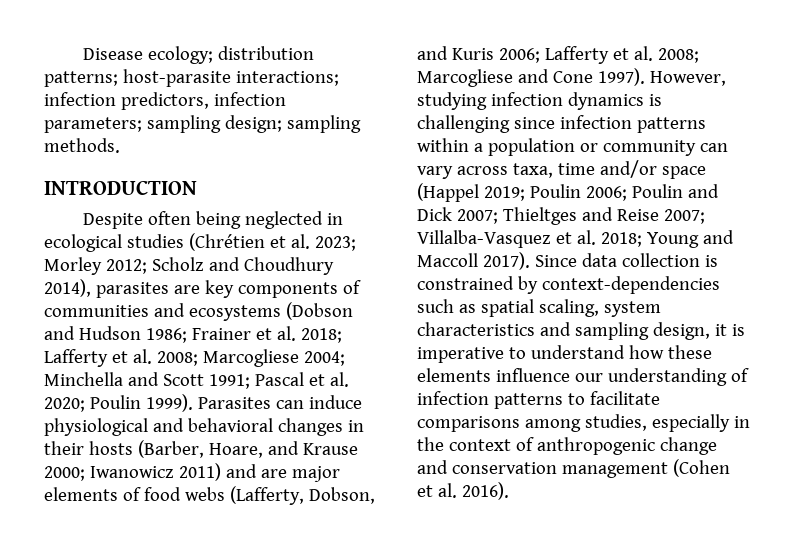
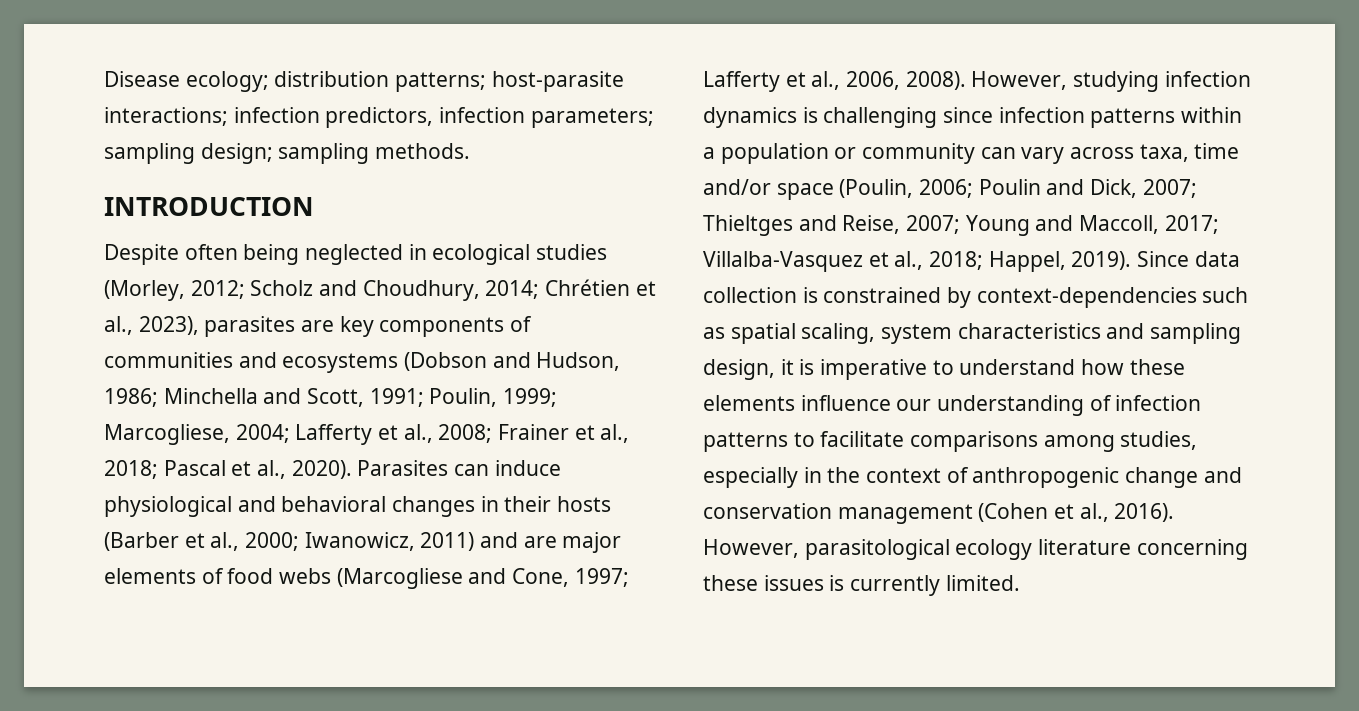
- Despite often being neglected in ecological studies (Chrétien et al. 2023; Morley 2012; Scholz and Choudhury 2014), parasites are key components of communities and ecosystems (Dobson and Hudson 1986; Frainer et al. 2018; Lafferty et al. 2008; Marcogliese 2004; Minchella and Scott 1991; Pascal et al. 2020; Poulin 1999).
+ Despite often being neglected in ecological studies (Morley, 2012; Scholz and Choudhury, 2014; Chrétien et al., 2023), parasites are key components of communities and ecosystems (Dobson and Hudson, 1986; Minchella and Scott, 1991; Poulin, 1999; Marcogliese, 2004; Lafferty et al., 2008; Frainer et al., 2018; Pascal et al., 2020).
- Parasites can induce physiological and behavioral changes in their hosts (Barber, Hoare, and Krause 2000; Iwanowicz 2011) and are major elements of food webs (Lafferty, Dobson, and Kuris 2006; Lafferty et al. 2008; Marcogliese and Cone 1997).
+ Parasites can induce physiological and behavioral changes in their hosts (Barber et al., 2000; Iwanowicz, 2011) and are major elements of food webs (Marcogliese and Cone, 1997; Lafferty et al., 2006, 2008).
- However, studying infection dynamics is challenging since infection patterns within a population or community can vary across taxa, time and/or space (Happel 2019; Poulin 2006; Poulin and Dick 2007; Thieltges and Reise 2007; Villalba-Vasquez et al. 2018; Young and Maccoll 2017).
+ However, studying infection dynamics is challenging since infection patterns within a population or community can vary across taxa, time and/or space (Poulin, 2006; Poulin and Dick, 2007; Thieltges and Reise, 2007; Young and Maccoll, 2017; Villalba-Vasquez et al., 2018; Happel, 2019).
- Since data collection is constrained by context-dependencies such as spatial scaling, system characteristics and sampling design, it is imperative to understand how these elements influence our understanding of infection patterns to facilitate comparisons among studies, especially in the context of anthropogenic change and conservation management (Cohen et al. 2016).
+ Since data collection is constrained by context-dependencies such as spatial scaling, system characteristics and sampling design, it is imperative to understand how these elements influence our understanding of infection patterns to facilitate comparisons among studies, especially in the context of anthropogenic change and conservation management (Cohen et al., 2016). However, parasitological ecology literature concerning these issues is currently limited.

